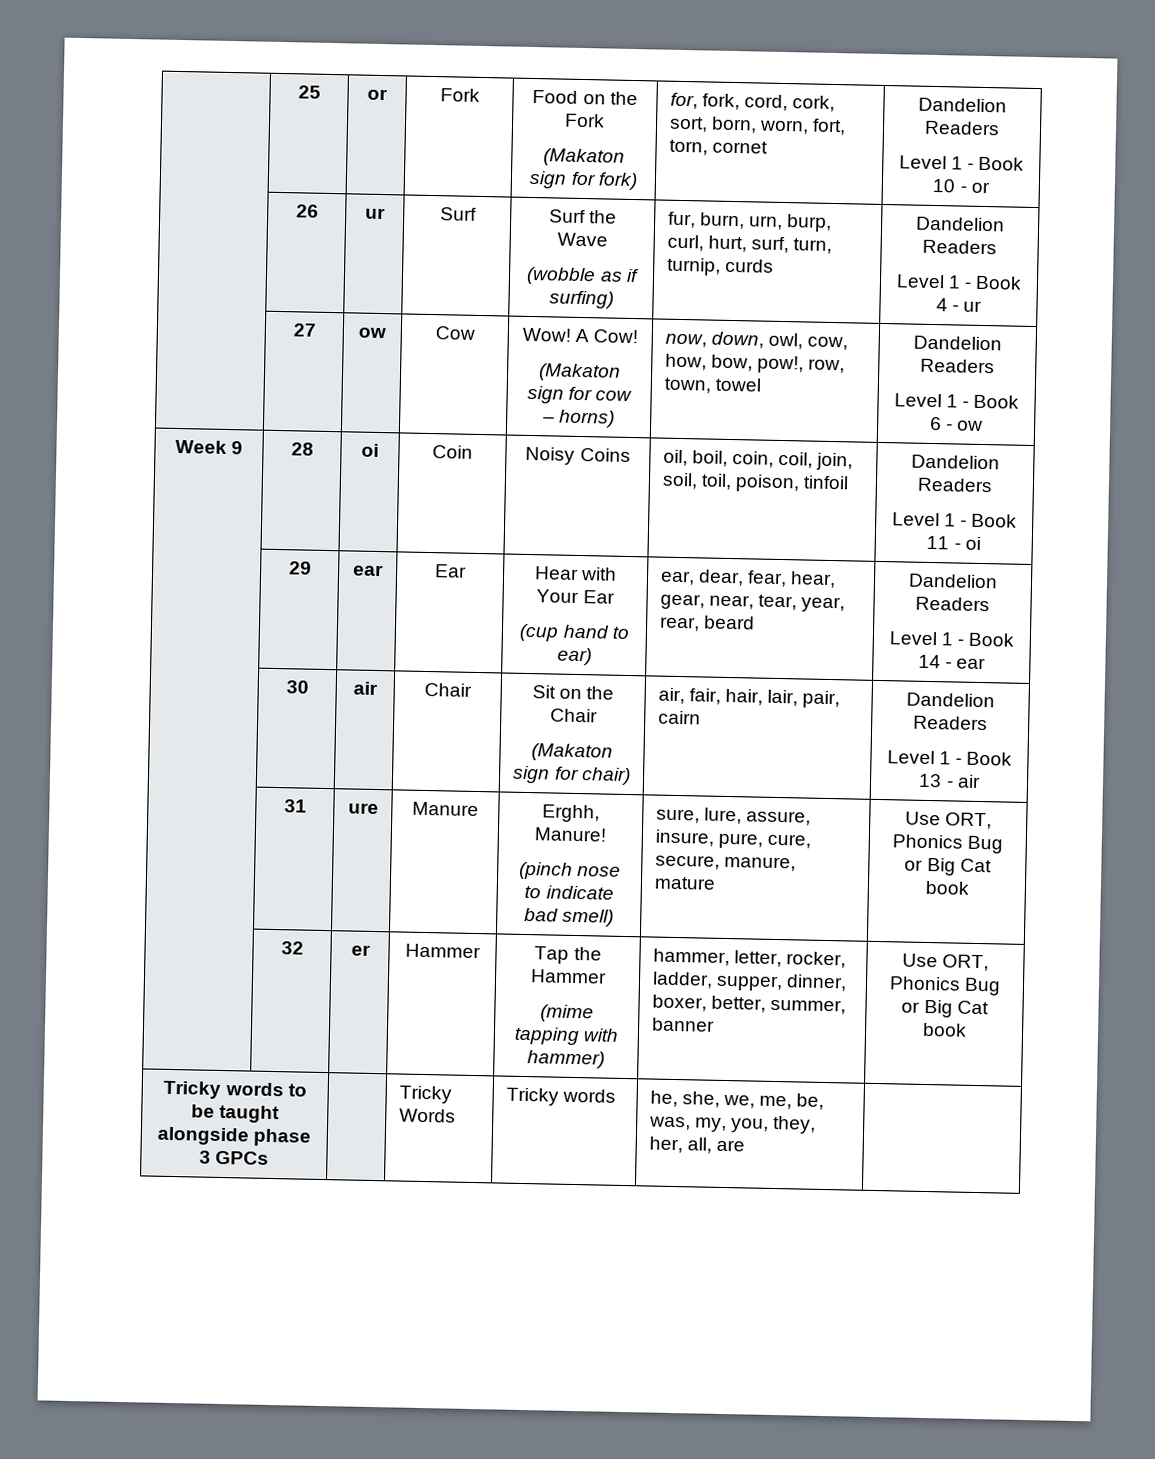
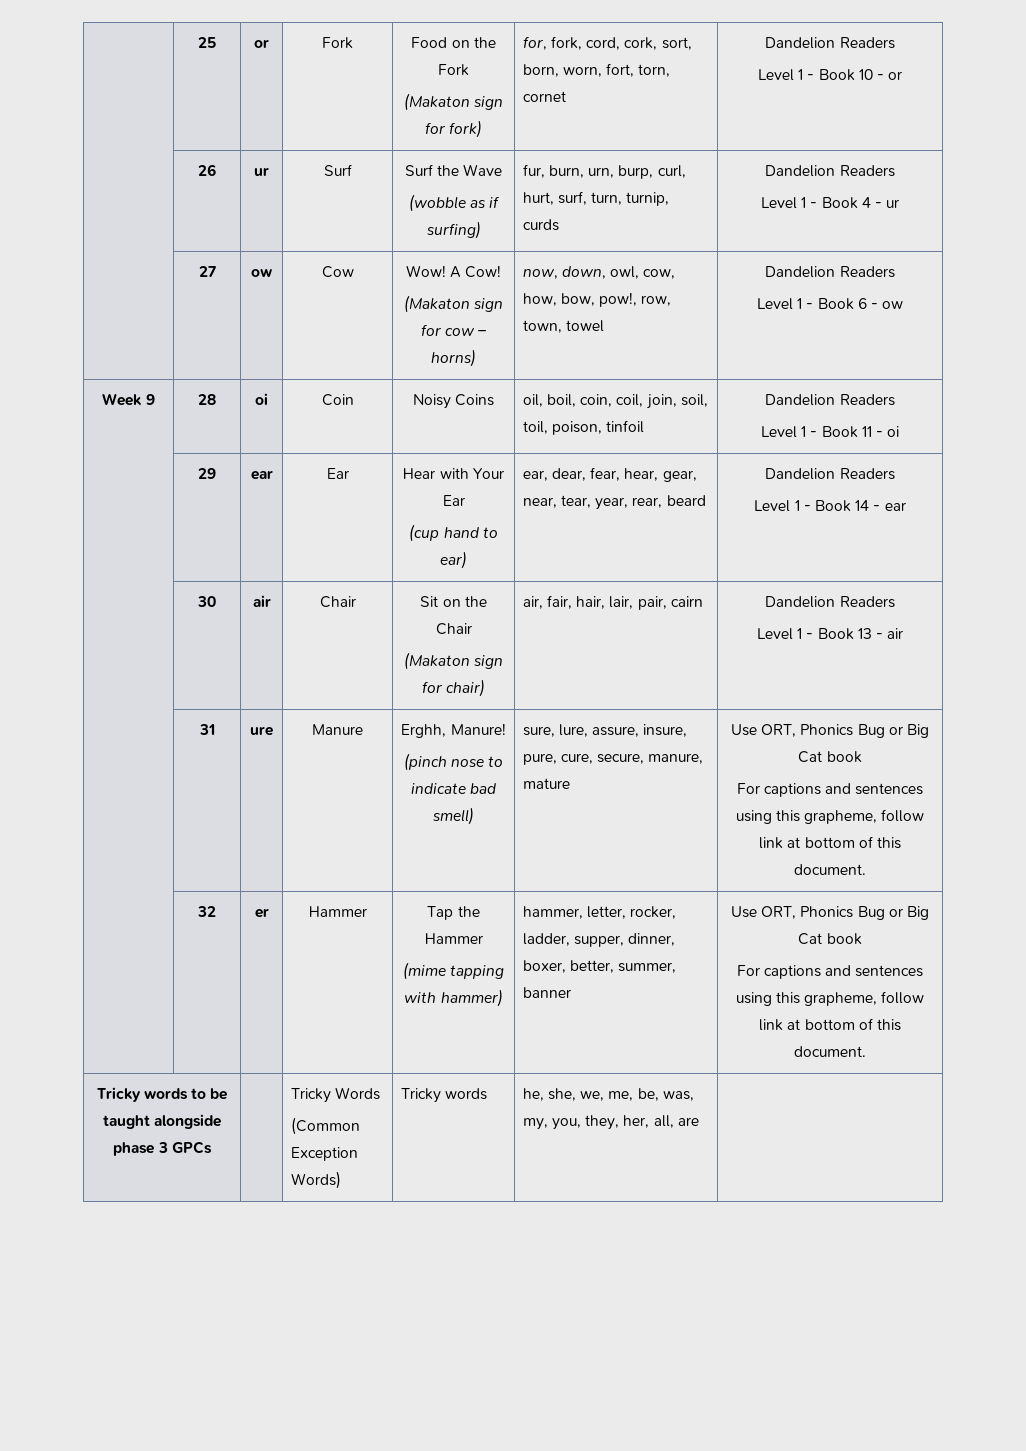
  sure, lure, assure, insure, pure, cure, secure, manure, mature | Use ORT, Phonics Bug or Big Cat book
+ For captions and sentences using this grapheme, follow link at bottom of this document.
  hammer, letter, rocker, ladder, supper, dinner, boxer, better, summer, banner | Use ORT, Phonics Bug or Big Cat book
+ For captions and sentences using this grapheme, follow link at bottom of this document.
- Tricky words to be taught alongside phase 3 GPCs | | Tricky Words | Tricky words | he, she, we, me, be, was, my, you, they, her, all, are |
+ Tricky words to be taught alongside phase 3 GPCs | | Tricky Words
+ (Common Exception Words) | Tricky words | he, she, we, me, be, was, my, you, they, her, all, are |

